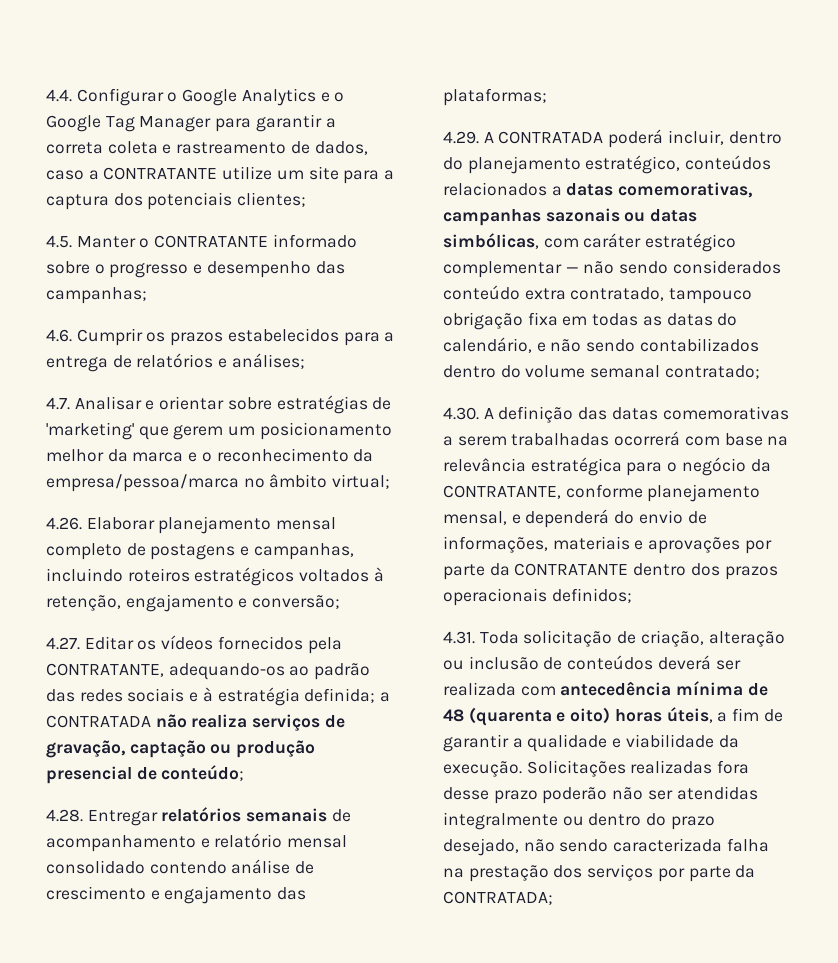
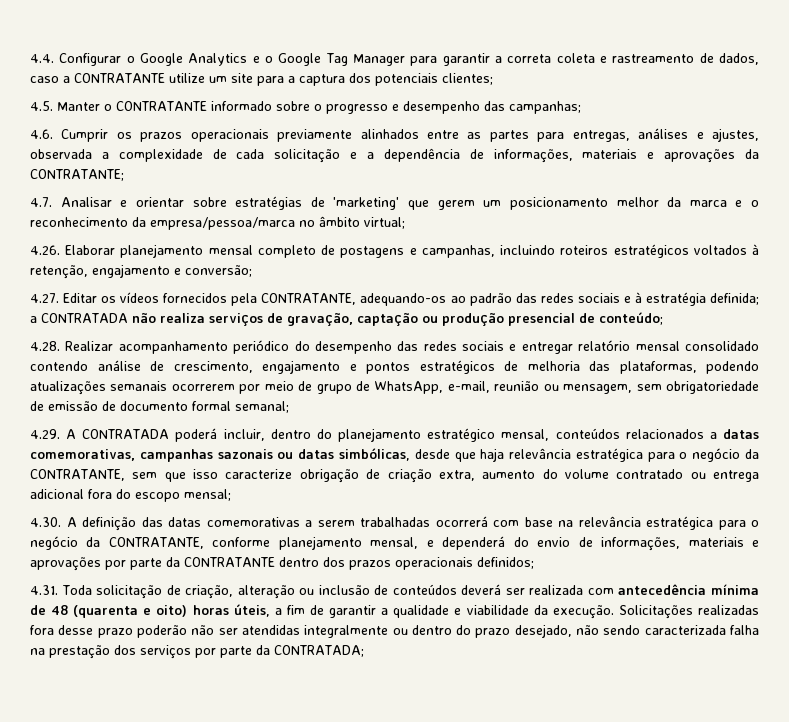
- 4.6. Cumprir os prazos estabelecidos para a entrega de relatórios e análises;
+ 4.6. Cumprir os prazos operacionais previamente alinhados entre as partes para entregas, análises e ajustes, observada a complexidade de cada solicitação e a dependência de informações, materiais e aprovações da CONTRATANTE;
- 4.28. Entregar relatórios semanais de acompanhamento e relatório mensal consolidado contendo análise de crescimento e engajamento das plataformas;
+ 4.28. Realizar acompanhamento periódico do desempenho das redes sociais e entregar relatório mensal consolidado contendo análise de crescimento, engajamento e pontos estratégicos de melhoria das plataformas, podendo atualizações semanais ocorrerem por meio de grupo de WhatsApp, e-mail, reunião ou mensagem, sem obrigatoriedade de emissão de documento formal semanal;
- 4.29. A CONTRATADA poderá incluir, dentro do planejamento estratégico, conteúdos relacionados a datas comemorativas, campanhas sazonais ou datas simbólicas, com caráter estratégico complementar — não sendo considerados conteúdo extra contratado, tampouco obrigação fixa em todas as datas do calendário, e não sendo contabilizados dentro do volume semanal contratado;
+ 4.29. A CONTRATADA poderá incluir, dentro do planejamento estratégico mensal, conteúdos relacionados a datas comemorativas, campanhas sazonais ou datas simbólicas, desde que haja relevância estratégica para o negócio da CONTRATANTE, sem que isso caracterize obrigação de criação extra, aumento do volume contratado ou entrega adicional fora do escopo mensal;

